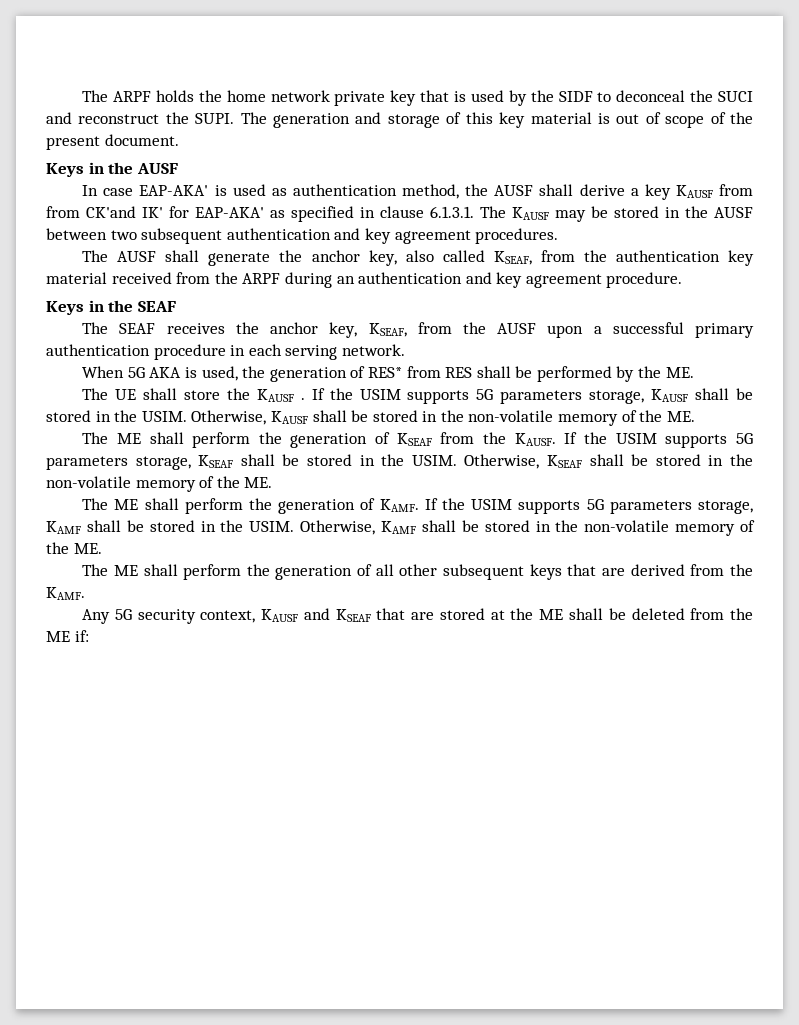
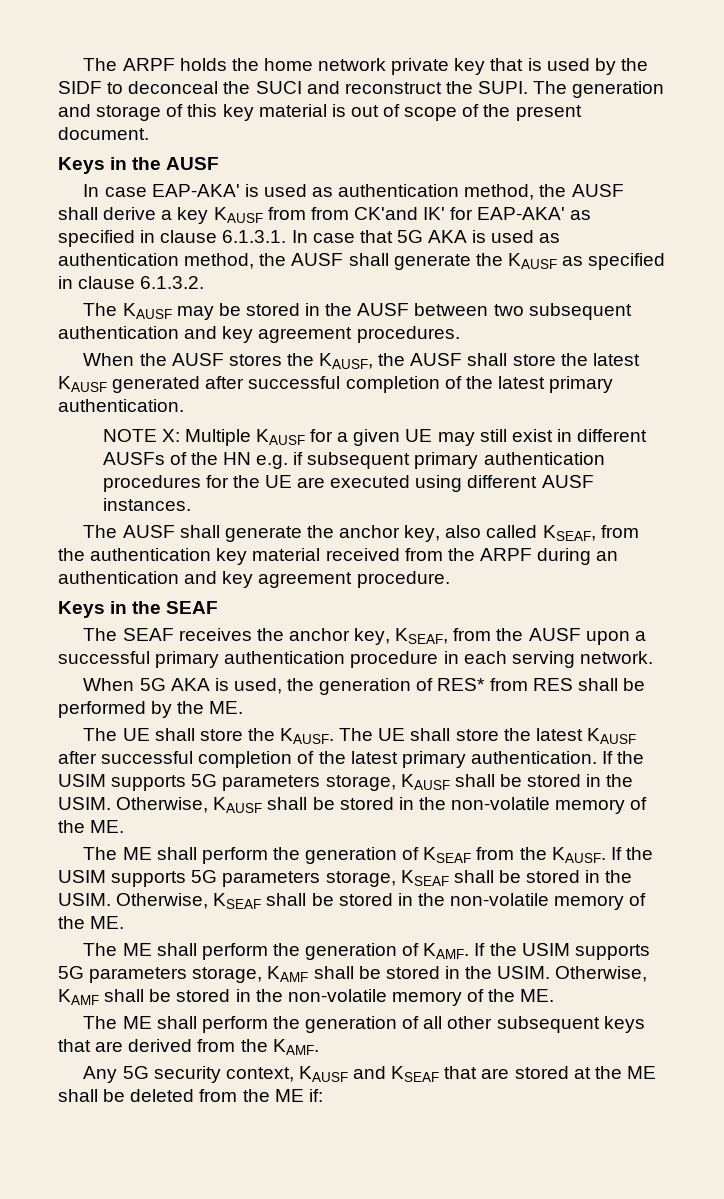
- In case EAP-AKA' is used as authentication method, the AUSF shall derive a key KAUSF from from CK'and IK' for EAP-AKA' as specified in clause 6.1.3.1. The KAUSF may be stored in the AUSF between two subsequent authentication and key agreement procedures.
+ In case EAP-AKA' is used as authentication method, the AUSF shall derive a key KAUSF from from CK'and IK' for EAP-AKA' as specified in clause 6.1.3.1. In case that 5G AKA is used as authentication method, the AUSF shall generate the KAUSF as specified in clause 6.1.3.2.
+ The KAUSF may be stored in the AUSF between two subsequent authentication and key agreement procedures.
+ When the AUSF stores the KAUSF, the AUSF shall store the latest KAUSF generated after successful completion of the latest primary authentication.
+ NOTE X: Multiple KAUSF for a given UE may still exist in different AUSFs of the HN e.g. if subsequent primary authentication procedures for the UE are executed using different AUSF instances.
- The UE shall store the KAUSF .
+ The UE shall store the KAUSF. The UE shall store the latest KAUSF after successful completion of the latest primary authentication.

